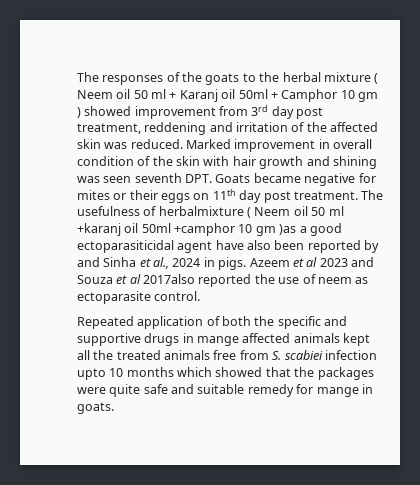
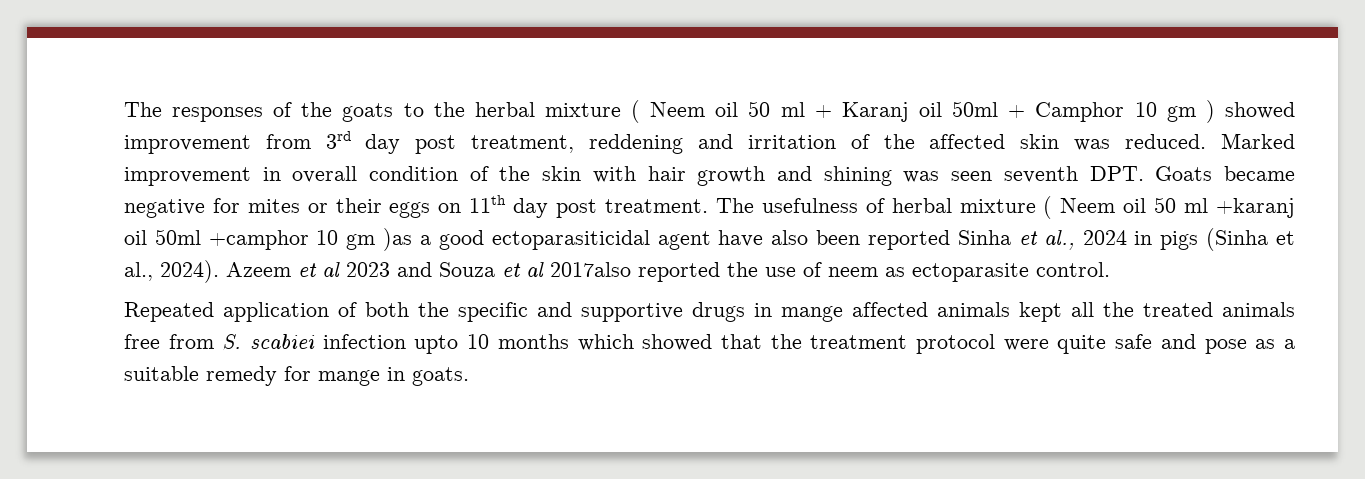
- The usefulness of herbalmixture ( Neem oil 50 ml +karanj oil 50ml +camphor 10 gm )as a good ectoparasiticidal agent have also been reported by and Sinha et al., 2024 in pigs.
+ The usefulness of herbal mixture ( Neem oil 50 ml +karanj oil 50ml +camphor 10 gm )as a good ectoparasiticidal agent have also been reported Sinha et al., 2024 in pigs (Sinha et al., 2024).
- Repeated application of both the specific and supportive drugs in mange affected animals kept all the treated animals free from S. scabiei infection upto 10 months which showed that the packages were quite safe and suitable remedy for mange in goats.
+ Repeated application of both the specific and supportive drugs in mange affected animals kept all the treated animals free from S. scabiei infection upto 10 months which showed that the treatment protocol were quite safe and pose as a suitable remedy for mange in goats.

